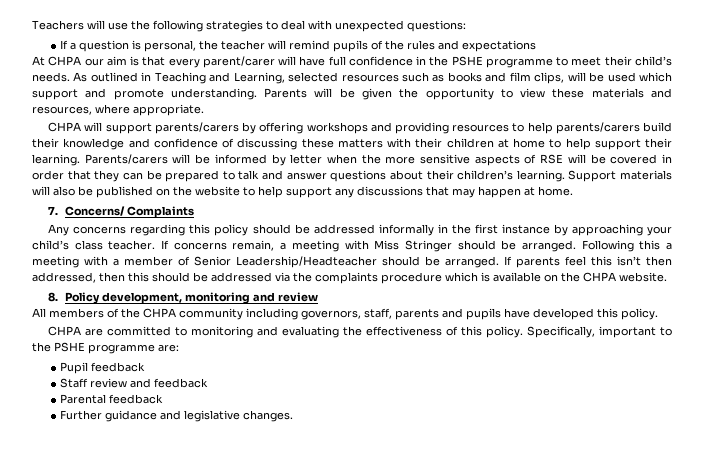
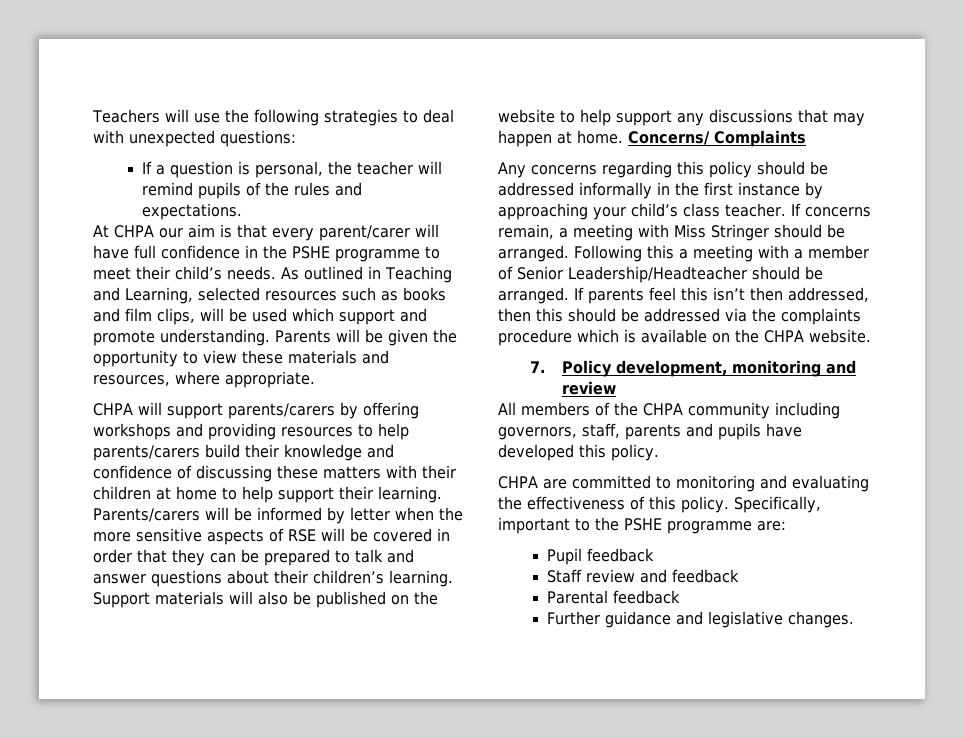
- If a question is personal, the teacher will remind pupils of the rules and expectations
+ If a question is personal, the teacher will remind pupils of the rules and expectations.
- Support materials will also be published on the website to help support any discussions that may happen at home.
- 7. Concerns/ Complaints
+ Support materials will also be published on the website to help support any discussions that may happen at home. Concerns/ Complaints
- 8. Policy development, monitoring and review
+ 7. Policy development, monitoring and review

